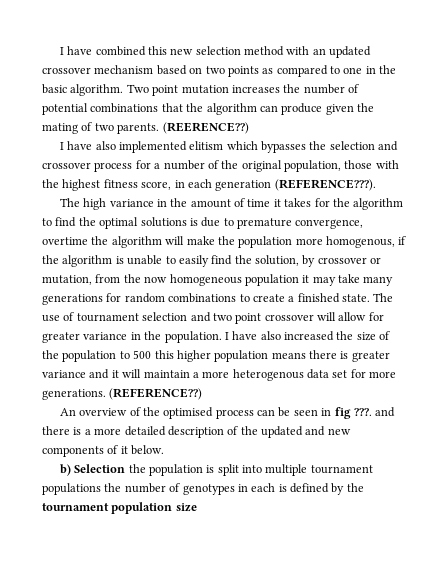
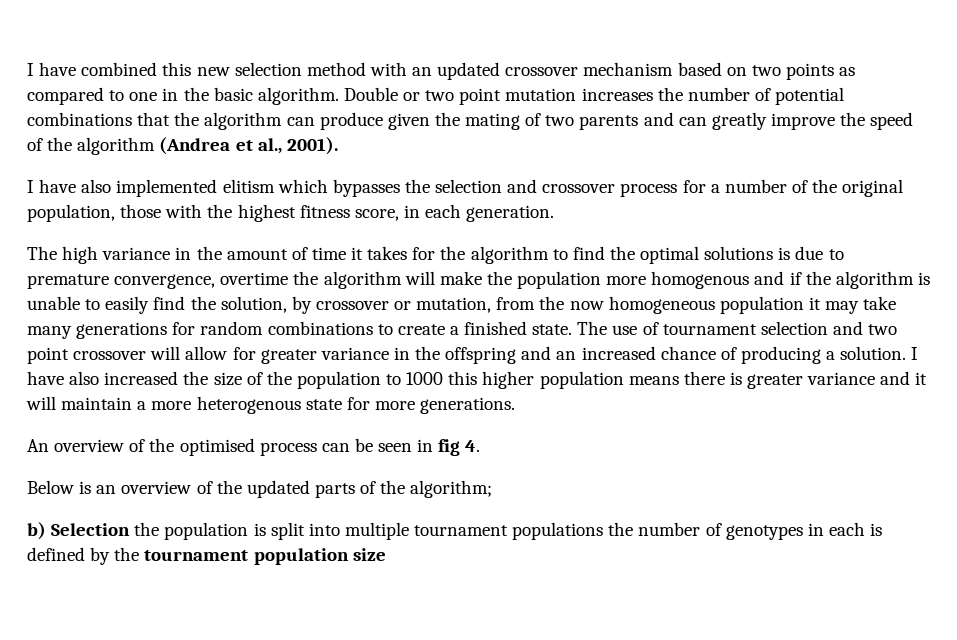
- Two point mutation increases the number of potential combinations that the algorithm can produce given the mating of two parents. (REERENCE??)
+ Double or two point mutation increases the number of potential combinations that the algorithm can produce given the mating of two parents and can greatly improve the speed of the algorithm (Andrea et al., 2001).
- I have also implemented elitism which bypasses the selection and crossover process for a number of the original population, those with the highest fitness score, in each generation (REFERENCE???).
+ I have also implemented elitism which bypasses the selection and crossover process for a number of the original population, those with the highest fitness score, in each generation.
- The high variance in the amount of time it takes for the algorithm to find the optimal solutions is due to premature convergence, overtime the algorithm will make the population more homogenous, if the algorithm is unable to easily find the solution, by crossover or mutation, from the now homogeneous population it may take many generations for random combinations to create a finished state.
+ The high variance in the amount of time it takes for the algorithm to find the optimal solutions is due to premature convergence, overtime the algorithm will make the population more homogenous and if the algorithm is unable to easily find the solution, by crossover or mutation, from the now homogeneous population it may take many generations for random combinations to create a finished state.
- The use of tournament selection and two point crossover will allow for greater variance in the population.
+ The use of tournament selection and two point crossover will allow for greater variance in the offspring and an increased chance of producing a solution.
- I have also increased the size of the population to 500 this higher population means there is greater variance and it will maintain a more heterogenous data set for more generations. (REFERENCE??)
+ I have also increased the size of the population to 1000 this higher population means there is greater variance and it will maintain a more heterogenous state for more generations.
- An overview of the optimised process can be seen in fig ???. and there is a more detailed description of the updated and new components of it below.
+ An overview of the optimised process can be seen in fig 4.
+ Below is an overview of the updated parts of the algorithm;

